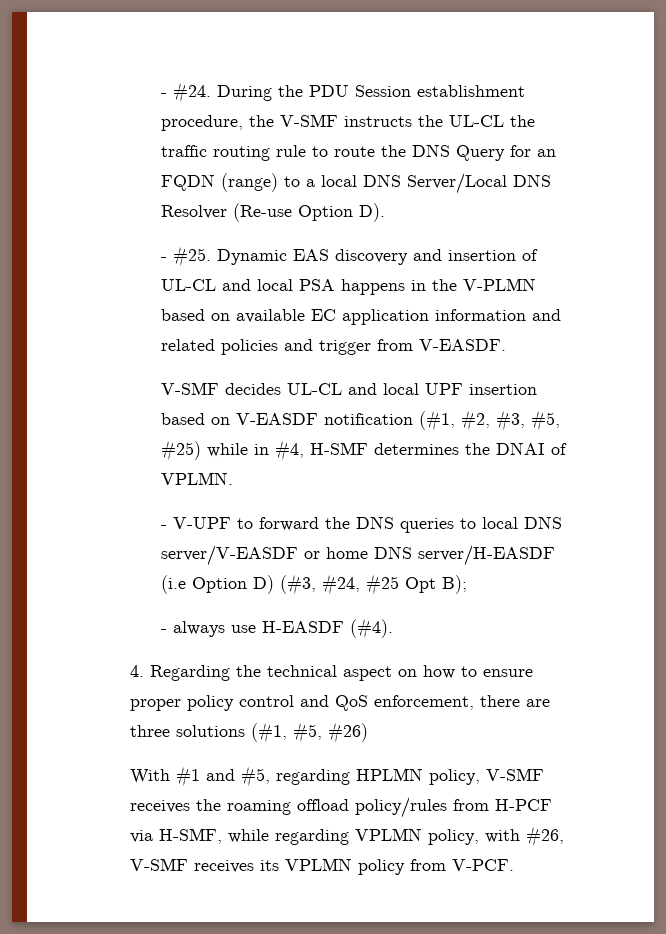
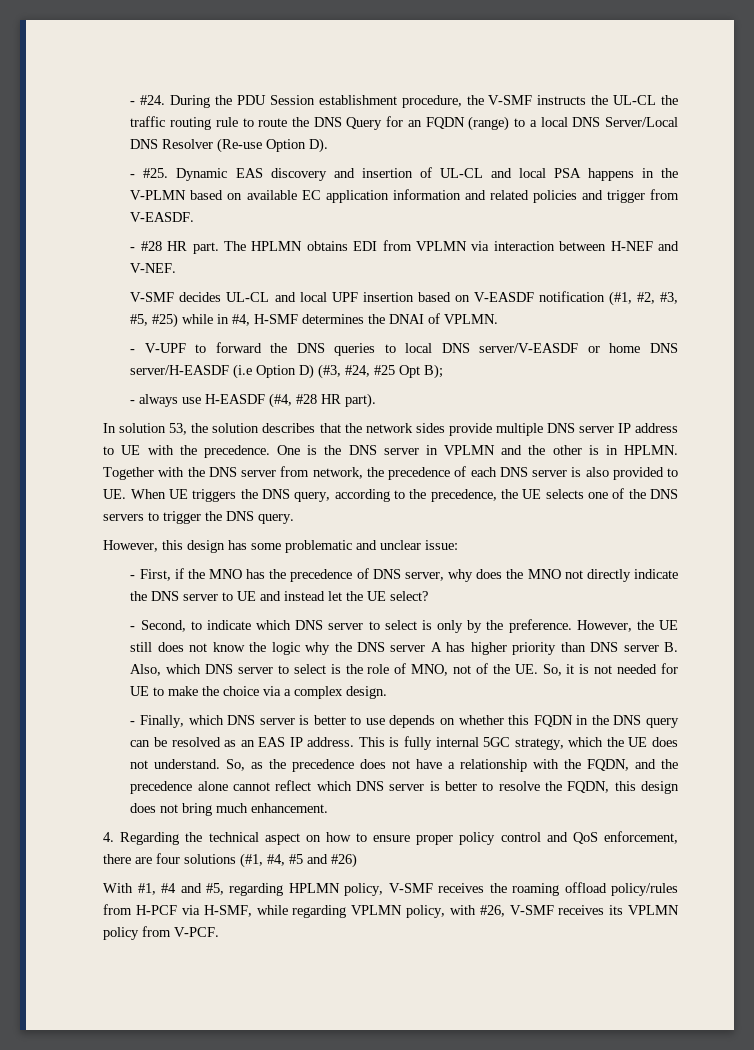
+ - #28 HR part. The HPLMN obtains EDI from VPLMN via interaction between H-NEF and V-NEF.
- - always use H-EASDF (#4).
+ - always use H-EASDF (#4, #28 HR part).
+ In solution 53, the solution describes that the network sides provide multiple DNS server IP address to UE with the precedence. One is the DNS server in VPLMN and the other is in HPLMN. Together with the DNS server from network, the precedence of each DNS server is also provided to UE. When UE triggers the DNS query, according to the precedence, the UE selects one of the DNS servers to trigger the DNS query.
+ However, this design has some problematic and unclear issue:
+ - First, if the MNO has the precedence of DNS server, why does the MNO not directly indicate the DNS server to UE and instead let the UE select?
+ - Second, to indicate which DNS server to select is only by the preference. However, the UE still does not know the logic why the DNS server A has higher priority than DNS server B. Also, which DNS server to select is the role of MNO, not of the UE. So, it is not needed for UE to make the choice via a complex design.
+ - Finally, which DNS server is better to use depends on whether this FQDN in the DNS query can be resolved as an EAS IP address. This is fully internal 5GC strategy, which the UE does not understand. So, as the precedence does not have a relationship with the FQDN, and the precedence alone cannot reflect which DNS server is better to resolve the FQDN, this design does not bring much enhancement.
- 4. Regarding the technical aspect on how to ensure proper policy control and QoS enforcement, there are three solutions (#1, #5, #26)
+ 4. Regarding the technical aspect on how to ensure proper policy control and QoS enforcement, there are four solutions (#1, #4, #5 and #26)
- With #1 and #5, regarding HPLMN policy, V-SMF receives the roaming offload policy/rules from H-PCF via H-SMF, while regarding VPLMN policy, with #26, V-SMF receives its VPLMN policy from V-PCF.
+ With #1, #4 and #5, regarding HPLMN policy, V-SMF receives the roaming offload policy/rules from H-PCF via H-SMF, while regarding VPLMN policy, with #26, V-SMF receives its VPLMN policy from V-PCF.

